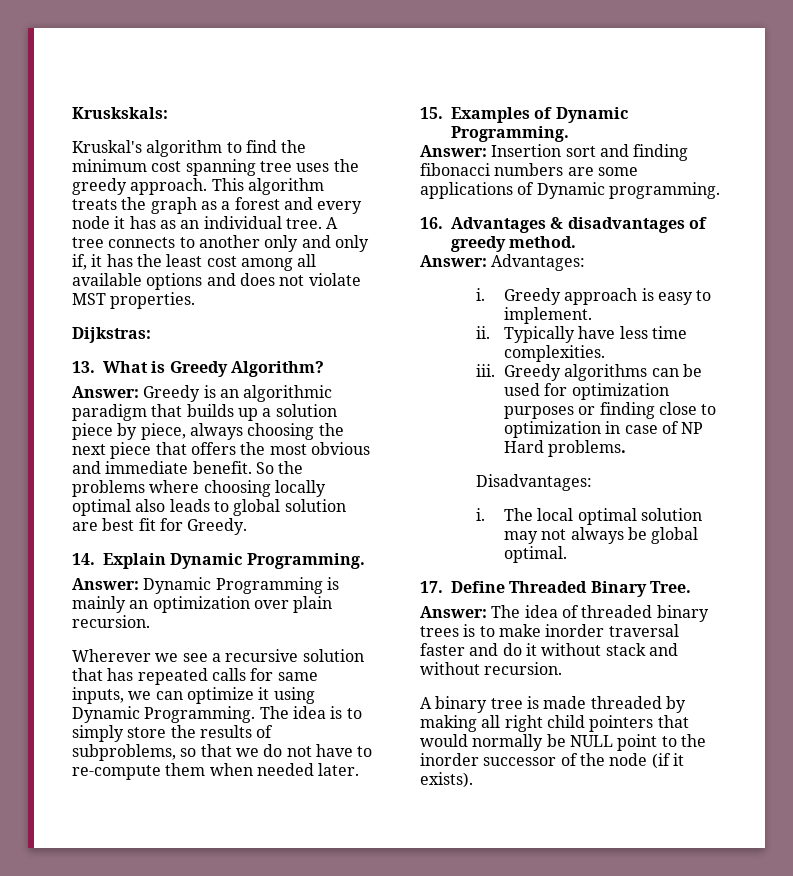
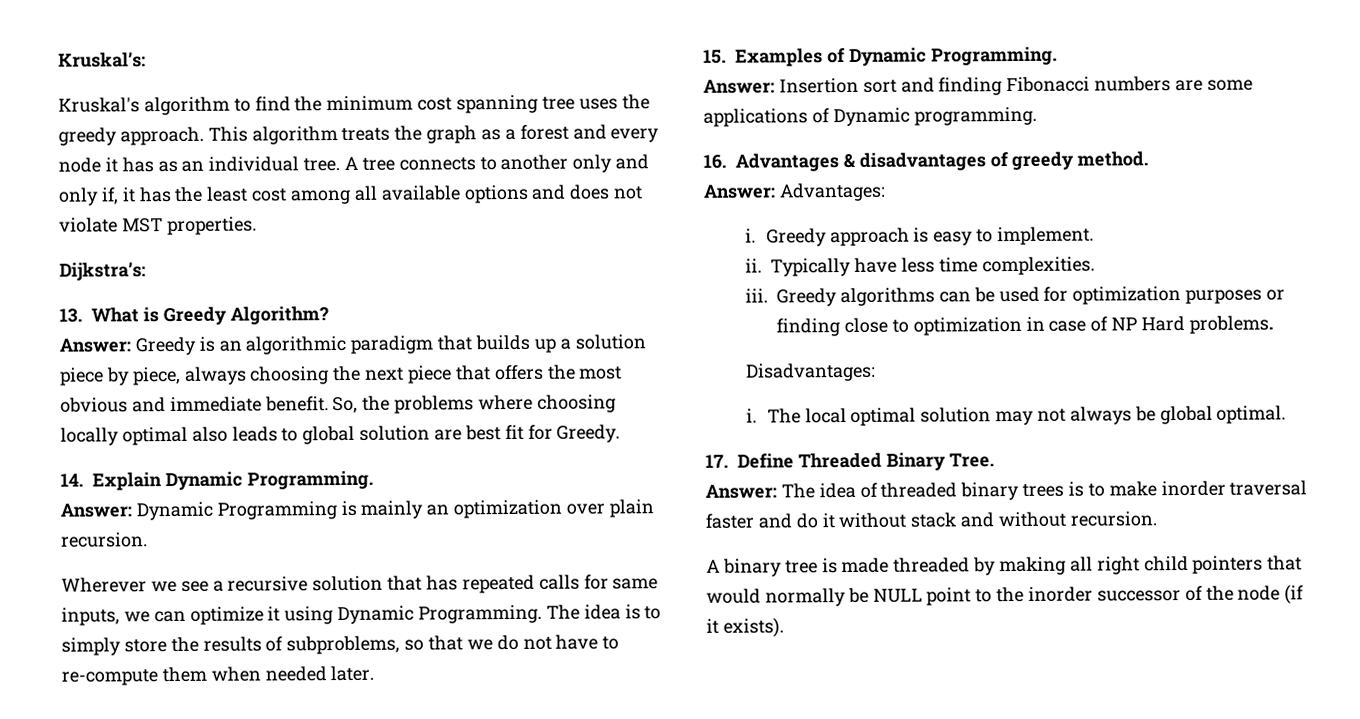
- Kruskskals:
+ Kruskal’s:
- Dijkstras:
+ Dijkstra’s:
- So the problems where choosing locally optimal also leads to global solution are best fit for Greedy.
+ So, the problems where choosing locally optimal also leads to global solution are best fit for Greedy.
- Answer: Insertion sort and finding fibonacci numbers are some applications of Dynamic programming.
+ Answer: Insertion sort and finding Fibonacci numbers are some applications of Dynamic programming.

